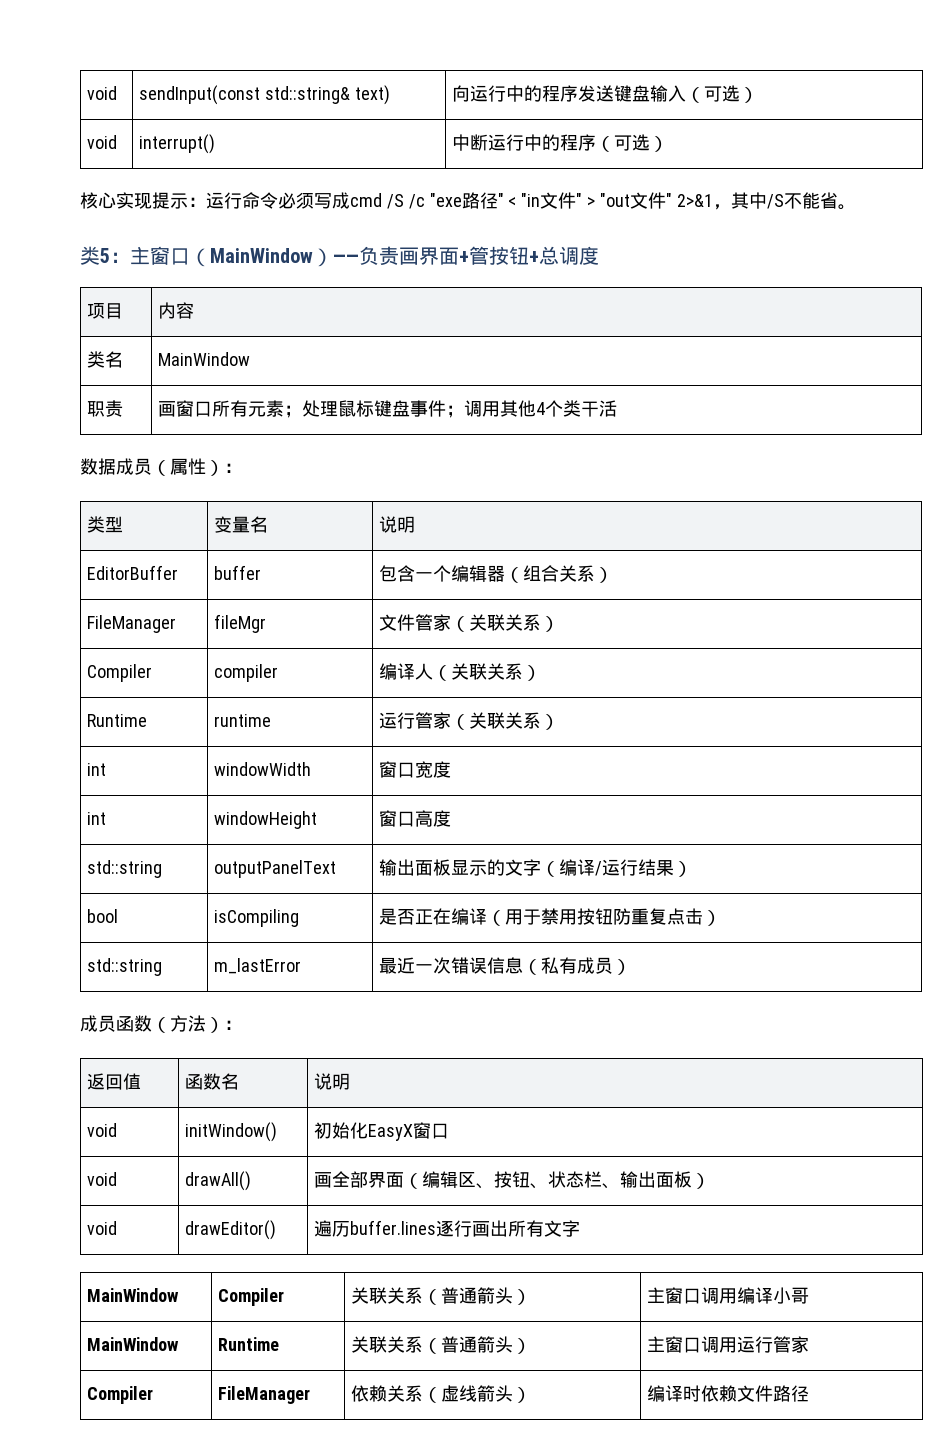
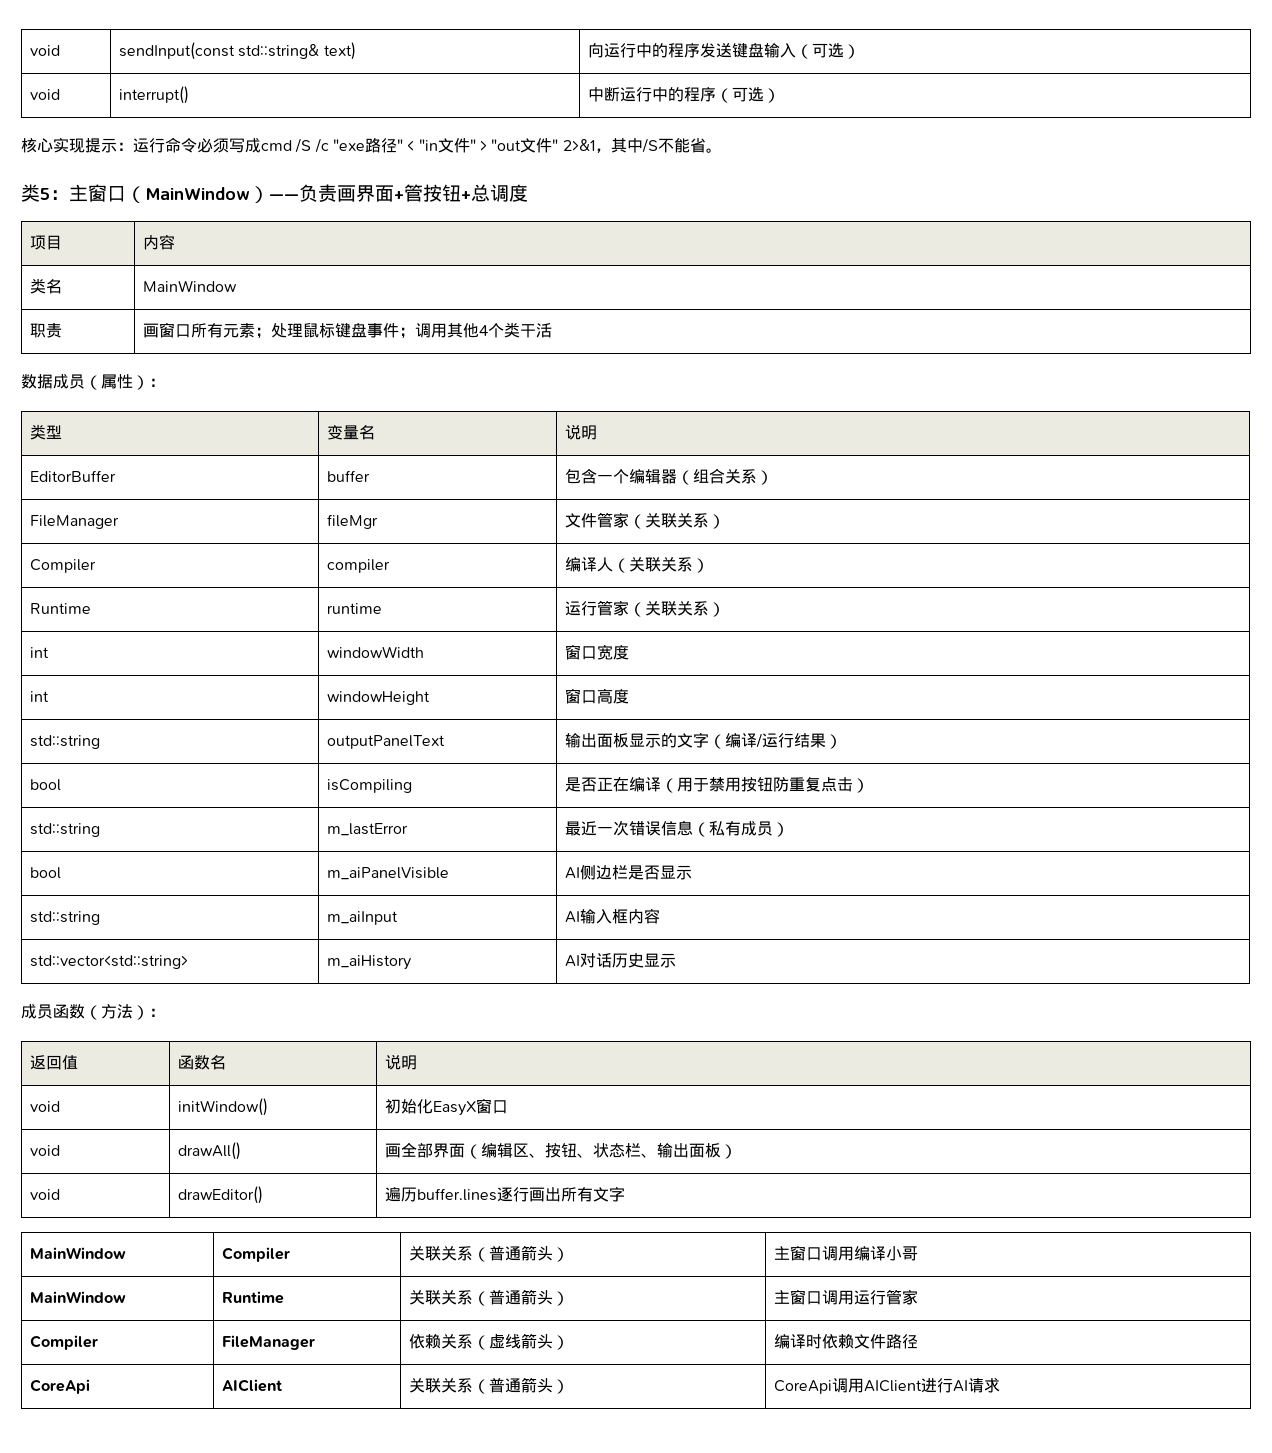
+ bool | m_aiPanelVisible | AI侧边栏是否显示
+ std::string | m_aiInput | AI输入框内容
+ std::vector<std::string> | m_aiHistory | AI对话历史显示
+ CoreApi | AIClient | 关联关系（普通箭头） | CoreApi调用AIClient进行AI请求

